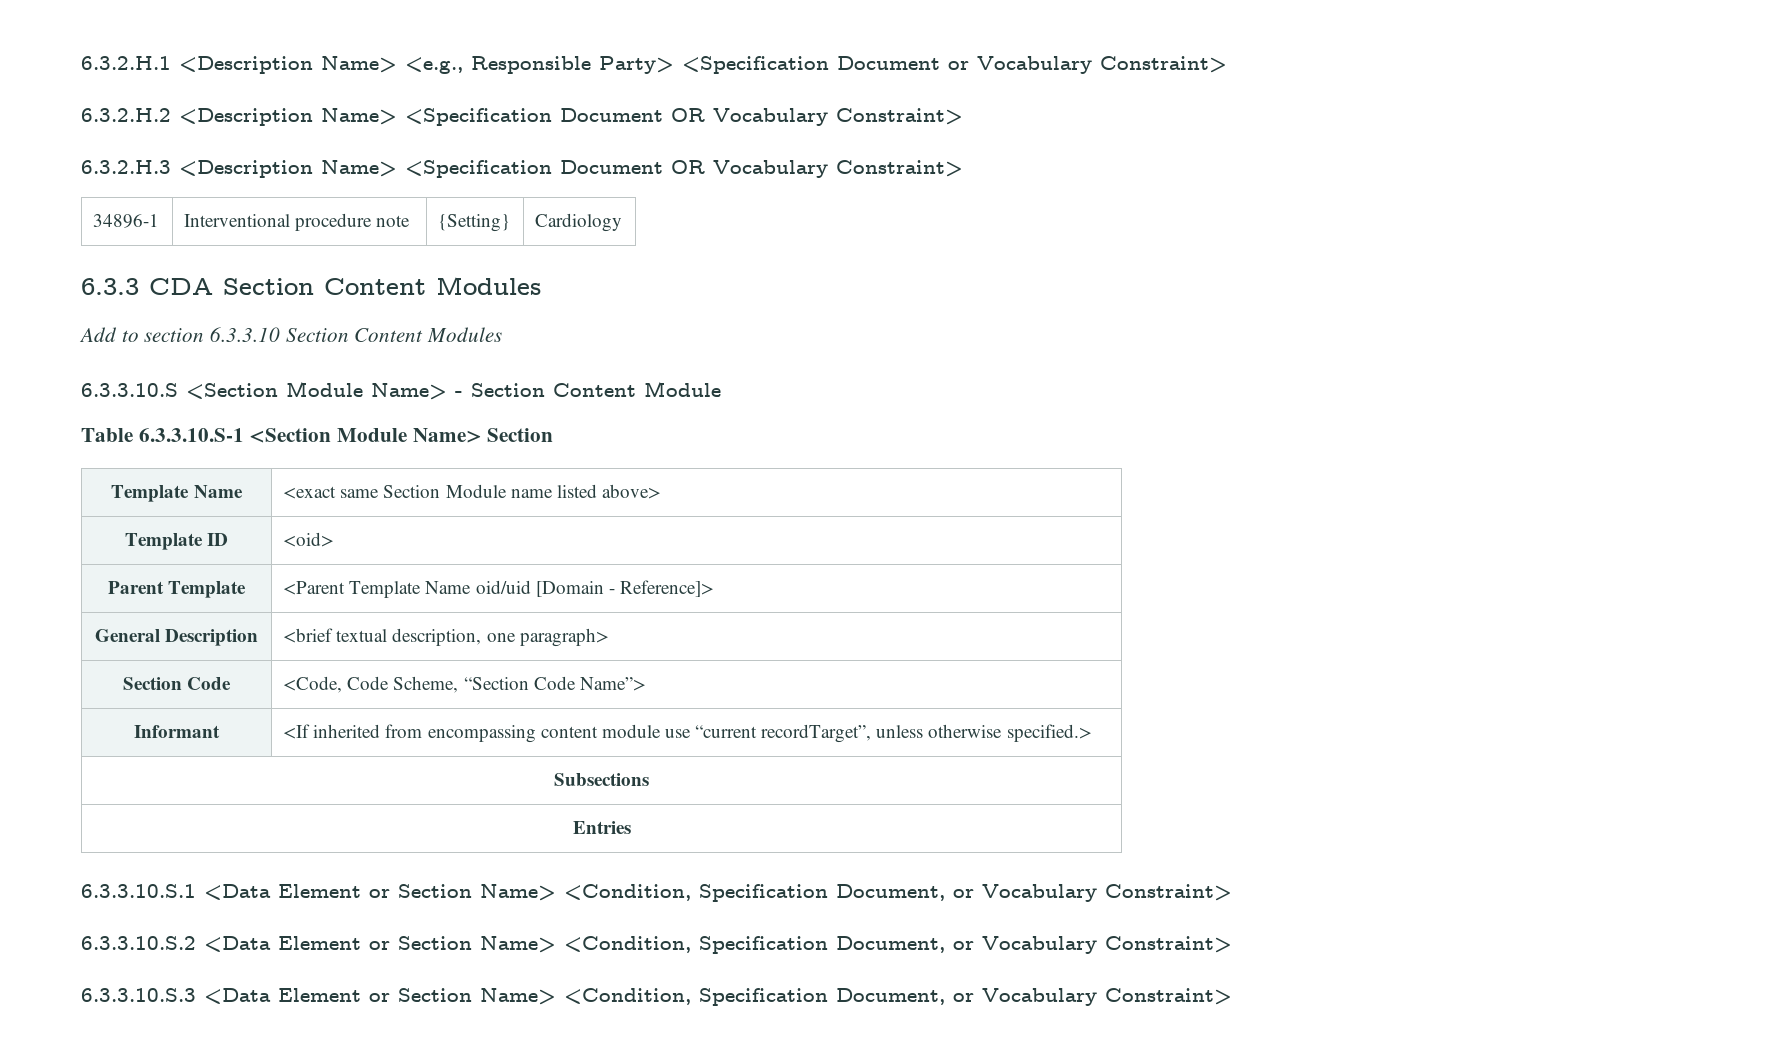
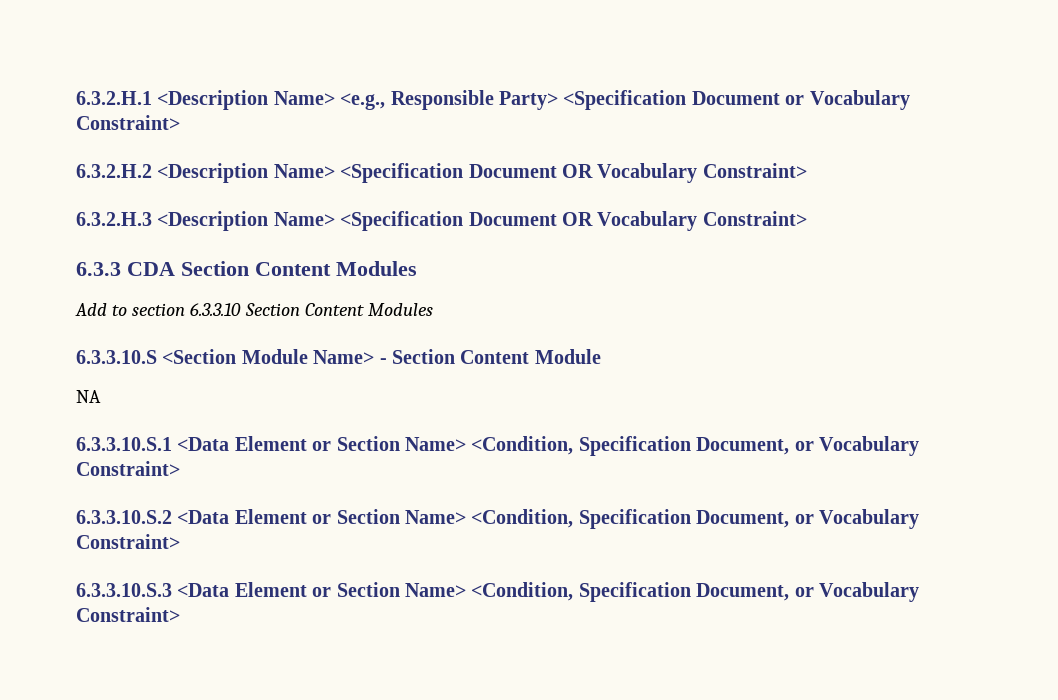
- 34896-1 | Interventional procedure note | {Setting} | Cardiology
- Table 6.3.3.10.S-1 <Section Module Name> Section
- Template Name | <exact same Section Module name listed above>
- Template ID | <oid>
- Parent Template | <Parent Template Name oid/uid [Domain - Reference]>
- General Description | <brief textual description, one paragraph>
- Section Code | <Code, Code Scheme, “Section Code Name”>
- Informant | <If inherited from encompassing content module use “current recordTarget”, unless otherwise specified.>
- Subsections
- Entries
+ NA

